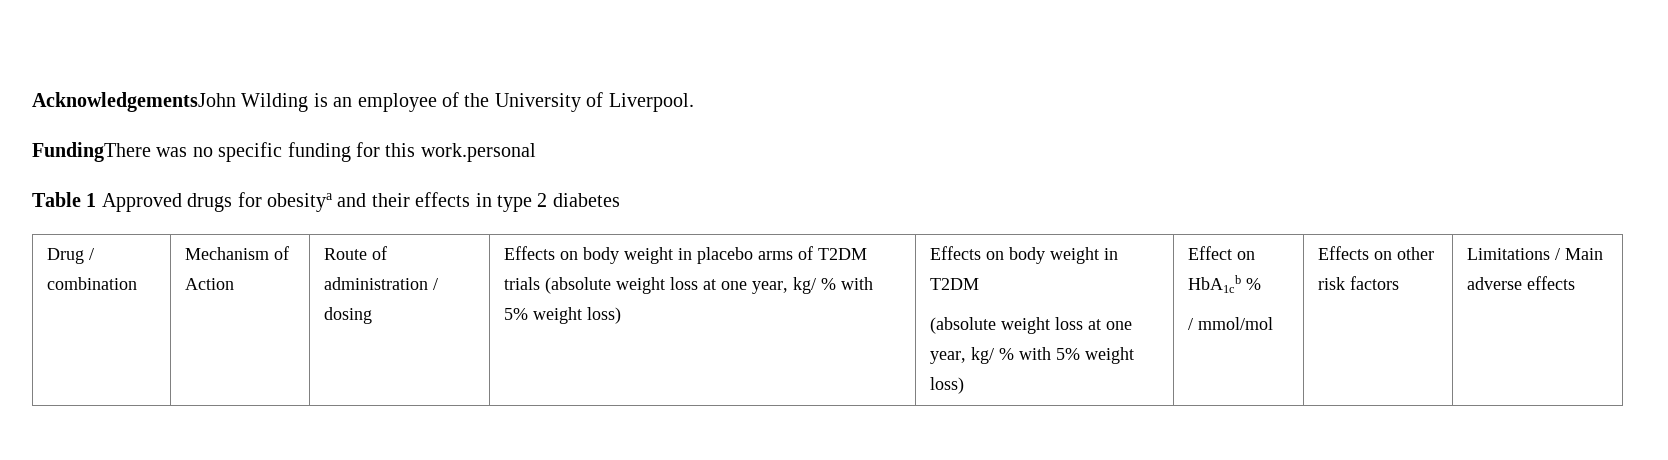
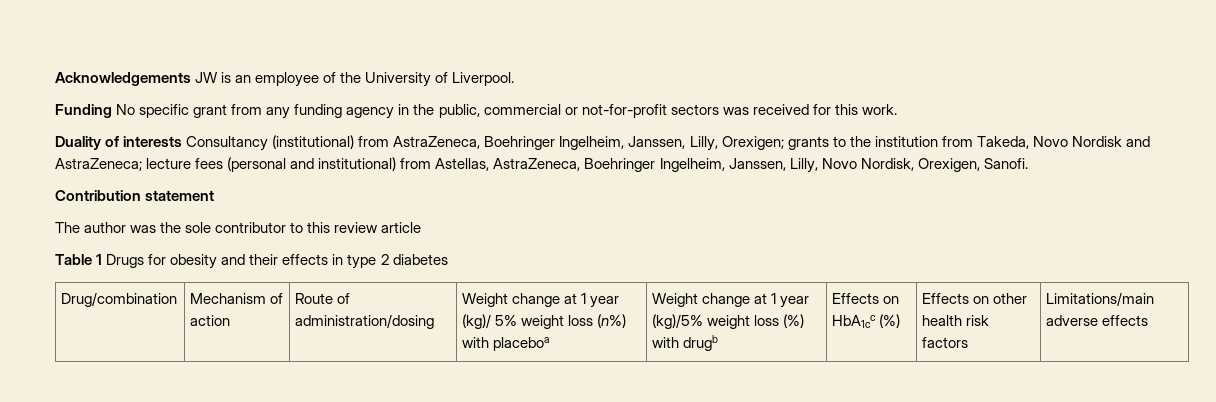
- AcknowledgementsJohn Wilding is an employee of the University of Liverpool.
+ Acknowledgements JW is an employee of the University of Liverpool.
- FundingThere was no specific funding for this work.personal
- Table 1 Approved drugs for obesitya and their effects in type 2 diabetes
+ Funding No specific grant from any funding agency in the public, commercial or not-for-profit sectors was received for this work.
+ Duality of interests Consultancy (institutional) from AstraZeneca, Boehringer Ingelheim, Janssen, Lilly, Orexigen; grants to the institution from Takeda, Novo Nordisk and AstraZeneca; lecture fees (personal and institutional) from Astellas, AstraZeneca, Boehringer Ingelheim, Janssen, Lilly, Novo Nordisk, Orexigen, Sanofi.
+ Contribution statement
+ The author was the sole contributor to this review article
+ Table 1 Drugs for obesity and their effects in type 2 diabetes
- Drug / combination
+ Drug/combination
- Mechanism of Action
+ Mechanism of action
- Route of administration / dosing | Effects on body weight in placebo arms of T2DM trials (absolute weight loss at one year, kg/ % with 5% weight loss) | Effects on body weight in T2DM
- (absolute weight loss at one year, kg/ % with 5% weight loss) | Effect on HbA1cb %
- / mmol/mol
+ Route of administration/dosing | Weight change at 1 year (kg)/ 5% weight loss (n%) with placeboa | Weight change at 1 year (kg)/5% weight loss (%) with drugb | Effects on HbA1cc (%)
- Effects on other risk factors
+ Effects on other health risk factors
- Limitations / Main adverse effects
+ Limitations/main adverse effects

